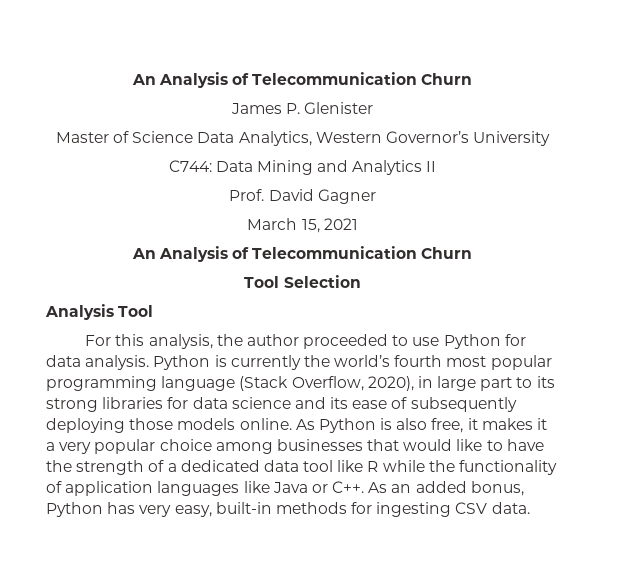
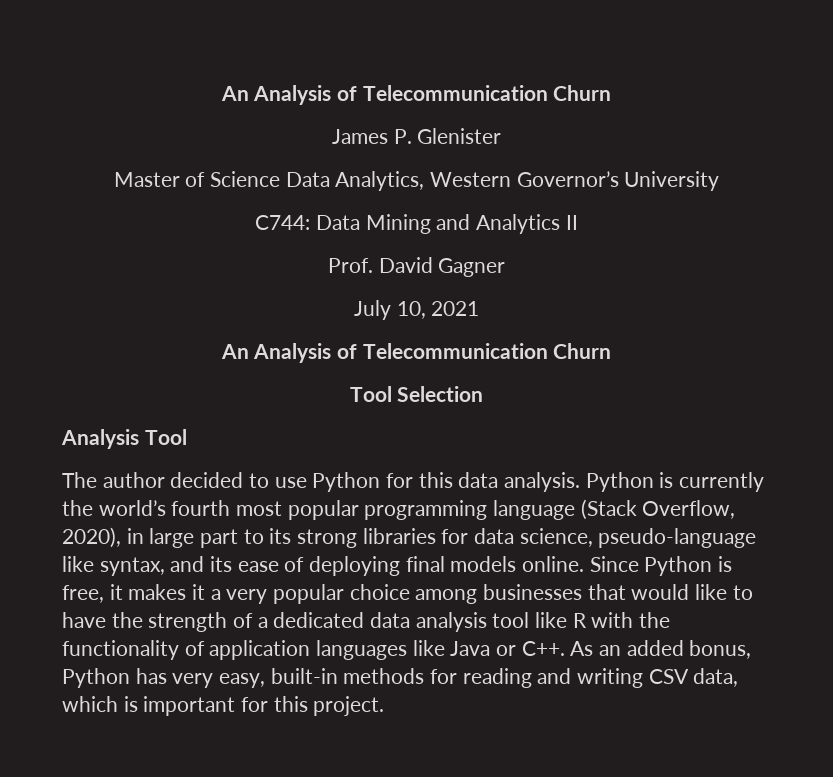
- March 15, 2021
+ July 10, 2021
- For this analysis, the author proceeded to use Python for data analysis.
+ The author decided to use Python for this data analysis.
- Python is currently the world’s fourth most popular programming language (Stack Overflow, 2020), in large part to its strong libraries for data science and its ease of subsequently deploying those models online.
+ Python is currently the world’s fourth most popular programming language (Stack Overflow, 2020), in large part to its strong libraries for data science, pseudo-language like syntax, and its ease of deploying final models online.
- As Python is also free, it makes it a very popular choice among businesses that would like to have the strength of a dedicated data tool like R while the functionality of application languages like Java or C++. As an added bonus, Python has very easy, built-in methods for ingesting CSV data.
+ Since Python is free, it makes it a very popular choice among businesses that would like to have the strength of a dedicated data analysis tool like R with the functionality of application languages like Java or C++. As an added bonus, Python has very easy, built-in methods for reading and writing CSV data, which is important for this project.

